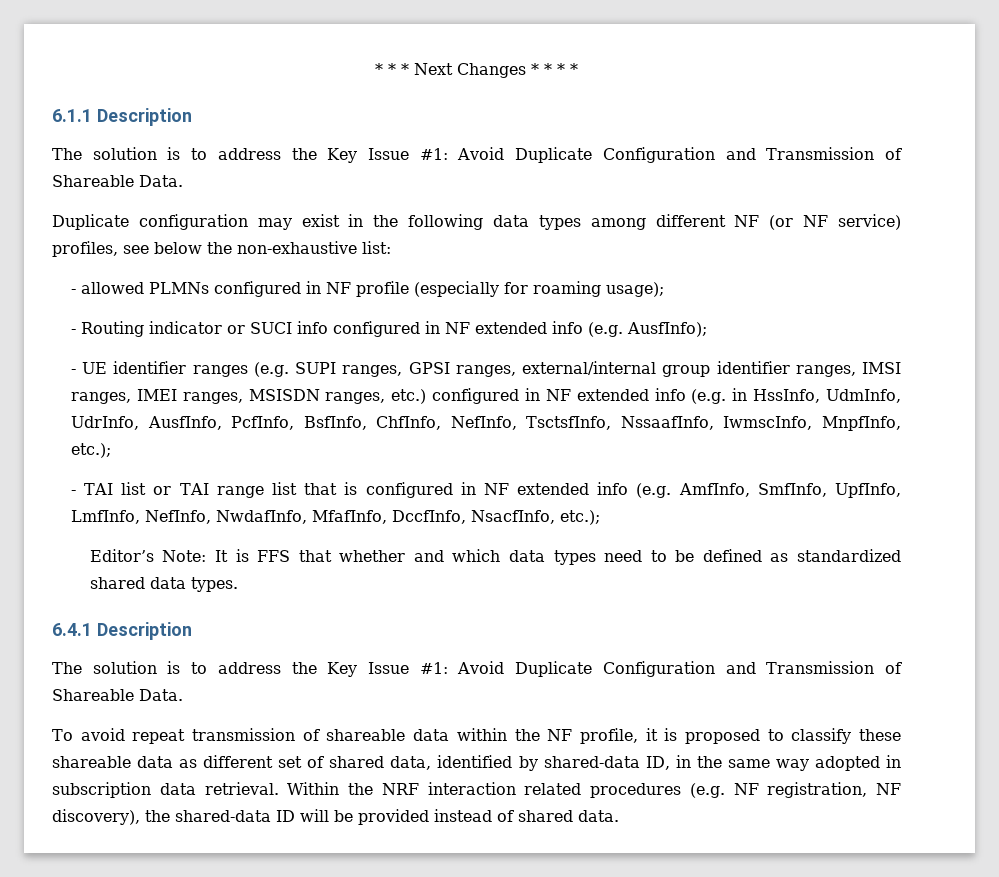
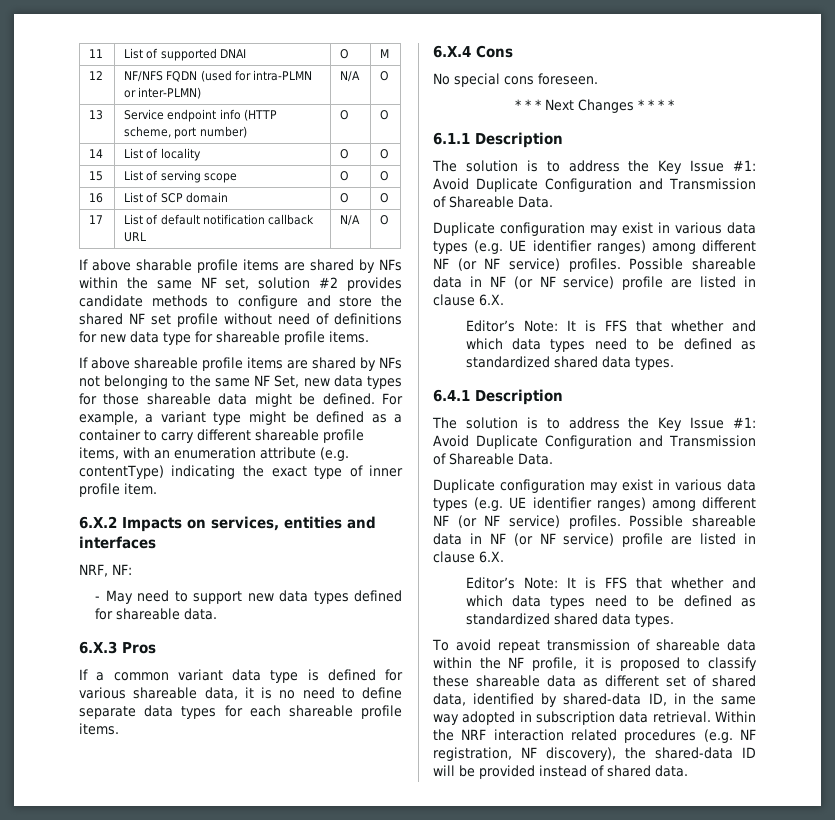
+ 11 | List of supported DNAI | O | M
+ 12 | NF/NFS FQDN (used for intra-PLMN or inter-PLMN) | N/A | O
+ 13 | Service endpoint info (HTTP scheme, port number) | O | O
+ 14 | List of locality | O | O
+ 15 | List of serving scope | O | O
+ 16 | List of SCP domain | O | O
+ 17 | List of default notification callback URL | N/A | O
+ If above sharable profile items are shared by NFs within the same NF set, solution #2 provides candidate methods to configure and store the shared NF set profile without need of definitions for new data type for shareable profile items.
+ If above shareable profile items are shared by NFs not belonging to the same NF Set, new data types for those shareable data might be defined. For example, a variant type might be defined as a container to carry different shareable profile items, with an enumeration attribute (e.g. contentType) indicating the exact type of inner profile item.
+ 6.X.2 Impacts on services, entities and interfaces
+ NRF, NF:
+ - May need to support new data types defined for shareable data.
+ 6.X.3 Pros
+ If a common variant data type is defined for various shareable data, it is no need to define separate data types for each shareable profile items.
+ 6.X.4 Cons
+ No special cons foreseen.
  6.1.1 Description
  The solution is to address the Key Issue #1: Avoid Duplicate Configuration and Transmission of Shareable Data.
- Duplicate configuration may exist in the following data types among different NF (or NF service) profiles, see below the non-exhaustive list:
- - allowed PLMNs configured in NF profile (especially for roaming usage);
- - Routing indicator or SUCI info configured in NF extended info (e.g. AusfInfo);
- - UE identifier ranges (e.g. SUPI ranges, GPSI ranges, external/internal group identifier ranges, IMSI ranges, IMEI ranges, MSISDN ranges, etc.) configured in NF extended info (e.g. in HssInfo, UdmInfo, UdrInfo, AusfInfo, PcfInfo, BsfInfo, ChfInfo, NefInfo, TsctsfInfo, NssaafInfo, IwmscInfo, MnpfInfo, etc.);
- - TAI list or TAI range list that is configured in NF extended info (e.g. AmfInfo, SmfInfo, UpfInfo, LmfInfo, NefInfo, NwdafInfo, MfafInfo, DccfInfo, NsacfInfo, etc.);
+ Duplicate configuration may exist in various data types (e.g. UE identifier ranges) among different NF (or NF service) profiles. Possible shareable data in NF (or NF service) profile are listed in clause 6.X.
  6.4.1 Description
  The solution is to address the Key Issue #1: Avoid Duplicate Configuration and Transmission of Shareable Data.
+ Duplicate configuration may exist in various data types (e.g. UE identifier ranges) among different NF (or NF service) profiles. Possible shareable data in NF (or NF service) profile are listed in clause 6.X.
+ Editor’s Note: It is FFS that whether and which data types need to be defined as standardized shared data types.

